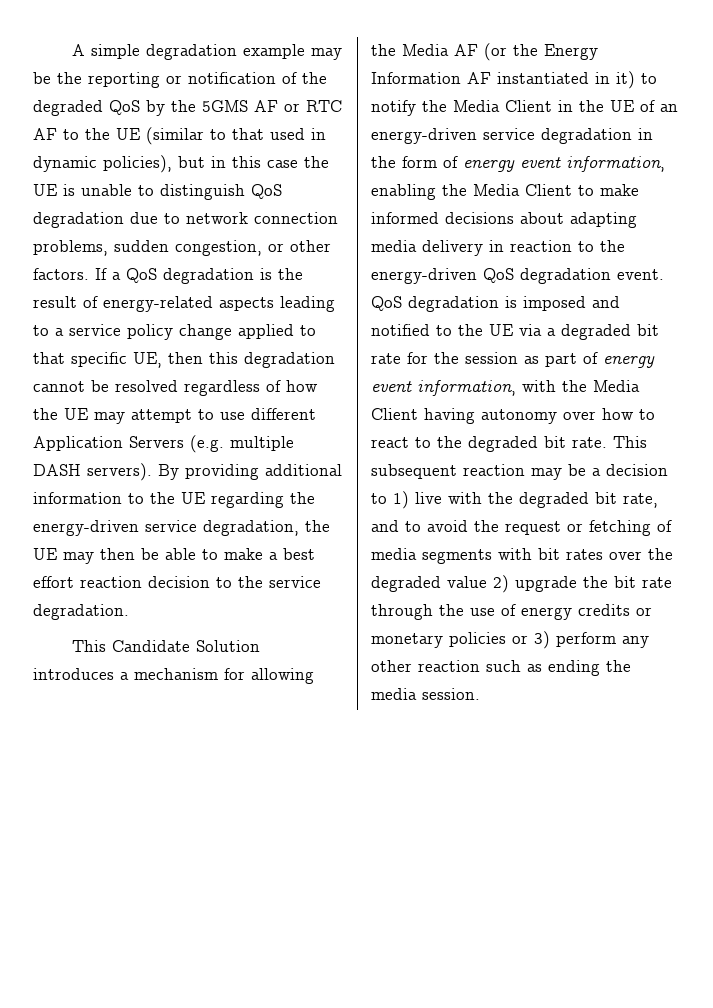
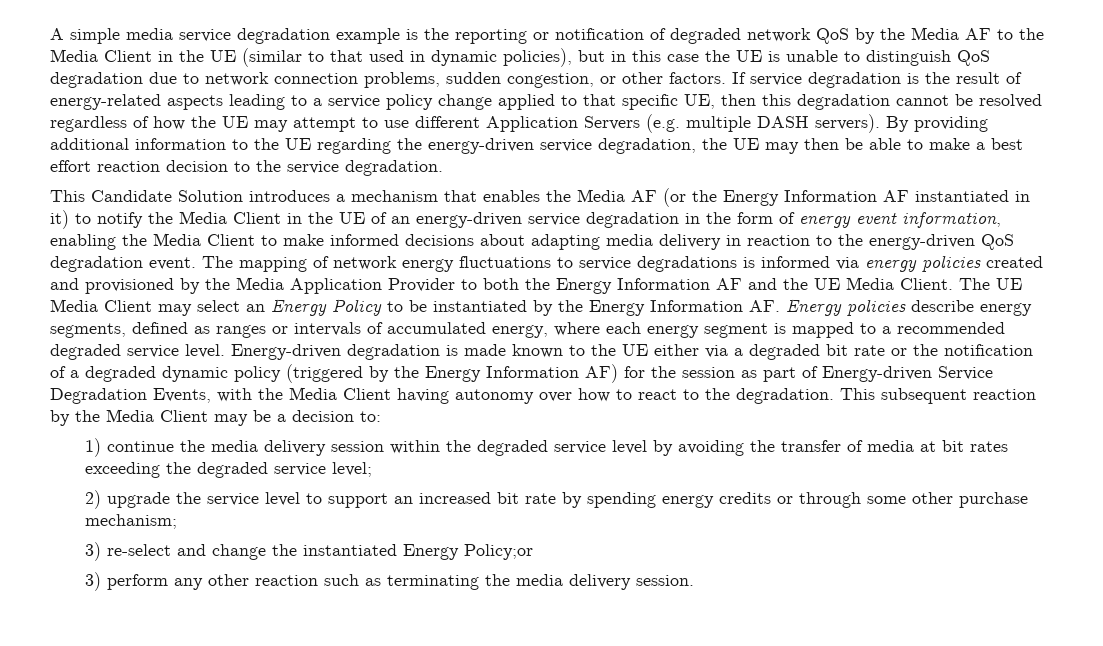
- A simple degradation example may be the reporting or notification of the degraded QoS by the 5GMS AF or RTC AF to the UE (similar to that used in dynamic policies), but in this case the UE is unable to distinguish QoS degradation due to network connection problems, sudden congestion, or other factors.
+ A simple media service degradation example is the reporting or notification of degraded network QoS by the Media AF to the Media Client in the UE (similar to that used in dynamic policies), but in this case the UE is unable to distinguish QoS degradation due to network connection problems, sudden congestion, or other factors.
- If a QoS degradation is the result of energy-related aspects leading to a service policy change applied to that specific UE, then this degradation cannot be resolved regardless of how the UE may attempt to use different Application Servers (e.g. multiple DASH servers).
+ If service degradation is the result of energy-related aspects leading to a service policy change applied to that specific UE, then this degradation cannot be resolved regardless of how the UE may attempt to use different Application Servers (e.g. multiple DASH servers).
- This Candidate Solution introduces a mechanism for allowing the Media AF (or the Energy Information AF instantiated in it) to notify the Media Client in the UE of an energy-driven service degradation in the form of energy event information, enabling the Media Client to make informed decisions about adapting media delivery in reaction to the energy-driven QoS degradation event.
+ This Candidate Solution introduces a mechanism that enables the Media AF (or the Energy Information AF instantiated in it) to notify the Media Client in the UE of an energy-driven service degradation in the form of energy event information, enabling the Media Client to make informed decisions about adapting media delivery in reaction to the energy-driven QoS degradation event.
- QoS degradation is imposed and notified to the UE via a degraded bit rate for the session as part of energy event information, with the Media Client having autonomy over how to react to the degraded bit rate. This subsequent reaction may be a decision to 1) live with the degraded bit rate, and to avoid the request or fetching of media segments with bit rates over the degraded value 2) upgrade the bit rate through the use of energy credits or monetary policies or 3) perform any other reaction such as ending the media session.
+ The mapping of network energy fluctuations to service degradations is informed via energy policies created and provisioned by the Media Application Provider to both the Energy Information AF and the UE Media Client. The UE Media Client may select an Energy Policy to be instantiated by the Energy Information AF. Energy policies describe energy segments, defined as ranges or intervals of accumulated energy, where each energy segment is mapped to a recommended degraded service level. Energy-driven degradation is made known to the UE either via a degraded bit rate or the notification of a degraded dynamic policy (triggered by the Energy Information AF) for the session as part of Energy-driven Service Degradation Events, with the Media Client having autonomy over how to react to the degradation. This subsequent reaction by the Media Client may be a decision to:
+ 1) continue the media delivery session within the degraded service level by avoiding the transfer of media at bit rates exceeding the degraded service level;
+ 2) upgrade the service level to support an increased bit rate by spending energy credits or through some other purchase mechanism;
+ 3) re-select and change the instantiated Energy Policy;or
+ 3) perform any other reaction such as terminating the media delivery session.

